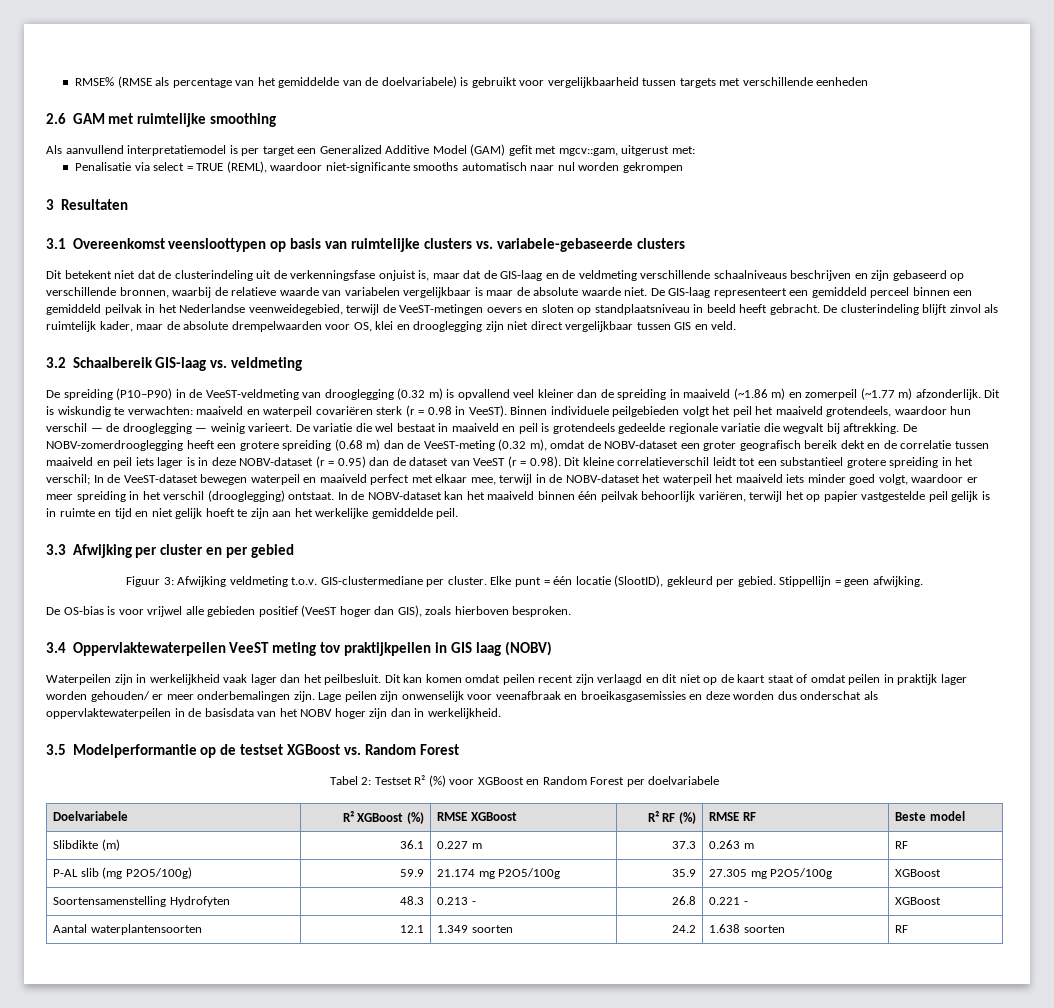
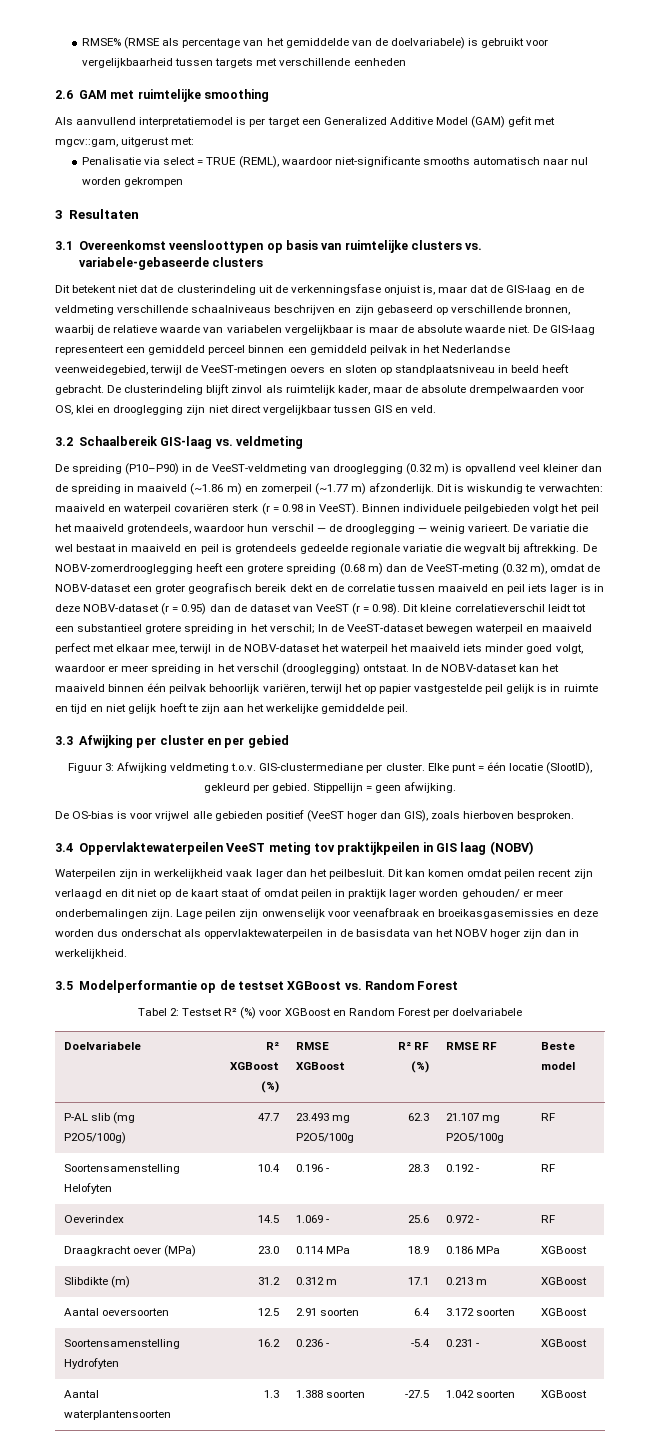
- Slibdikte (m) | 36.1 | 0.227 m | 37.3 | 0.263 m | RF
- P-AL slib (mg P2O5/100g) | 59.9 | 21.174 mg P2O5/100g | 35.9 | 27.305 mg P2O5/100g | XGBoost
+ P-AL slib (mg P2O5/100g) | 47.7 | 23.493 mg P2O5/100g | 62.3 | 21.107 mg P2O5/100g | RF
+ Soortensamenstelling Helofyten | 10.4 | 0.196 - | 28.3 | 0.192 - | RF
+ Oeverindex | 14.5 | 1.069 - | 25.6 | 0.972 - | RF
+ Draagkracht oever (MPa) | 23.0 | 0.114 MPa | 18.9 | 0.186 MPa | XGBoost
+ Slibdikte (m) | 31.2 | 0.312 m | 17.1 | 0.213 m | XGBoost
+ Aantal oeversoorten | 12.5 | 2.91 soorten | 6.4 | 3.172 soorten | XGBoost
- Soortensamenstelling Hydrofyten | 48.3 | 0.213 - | 26.8 | 0.221 - | XGBoost
+ Soortensamenstelling Hydrofyten | 16.2 | 0.236 - | -5.4 | 0.231 - | XGBoost
- Aantal waterplantensoorten | 12.1 | 1.349 soorten | 24.2 | 1.638 soorten | RF
+ Aantal waterplantensoorten | 1.3 | 1.388 soorten | -27.5 | 1.042 soorten | XGBoost

